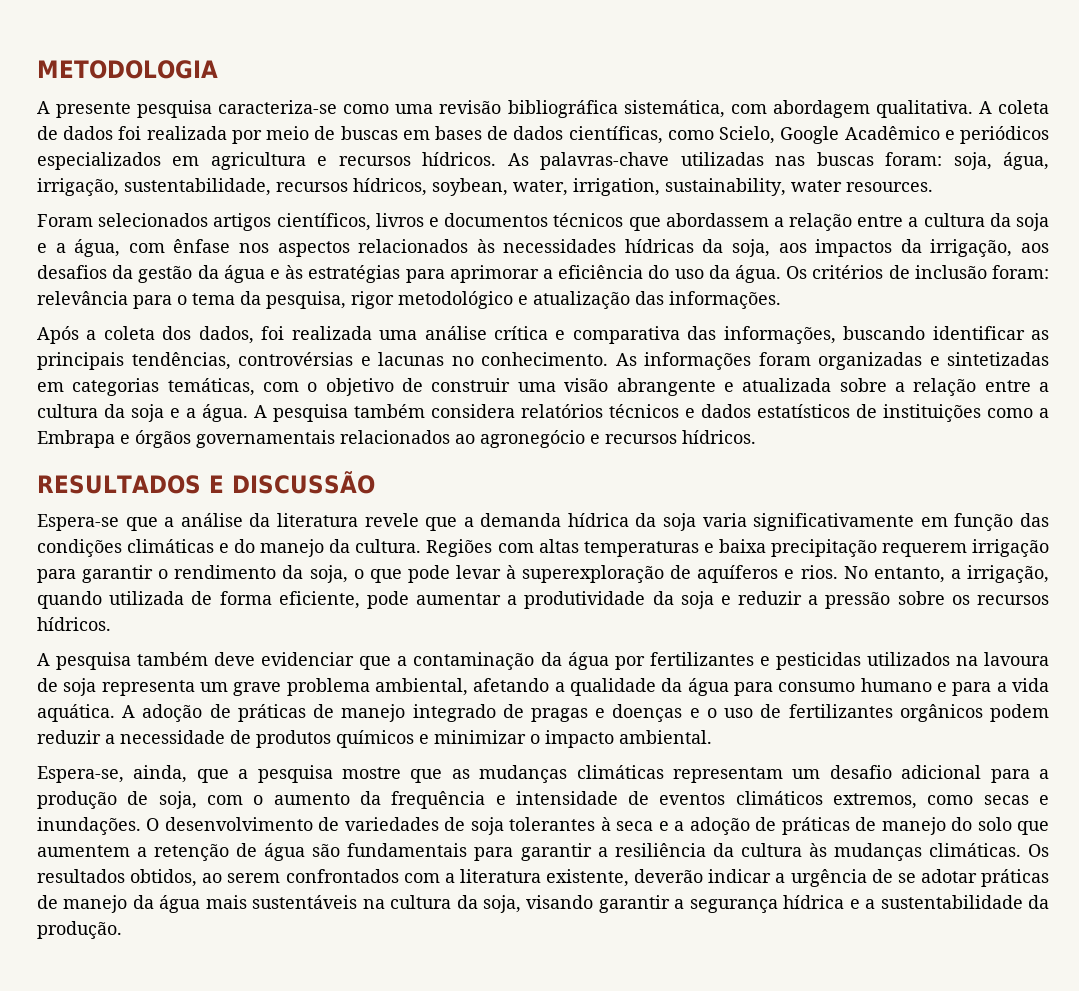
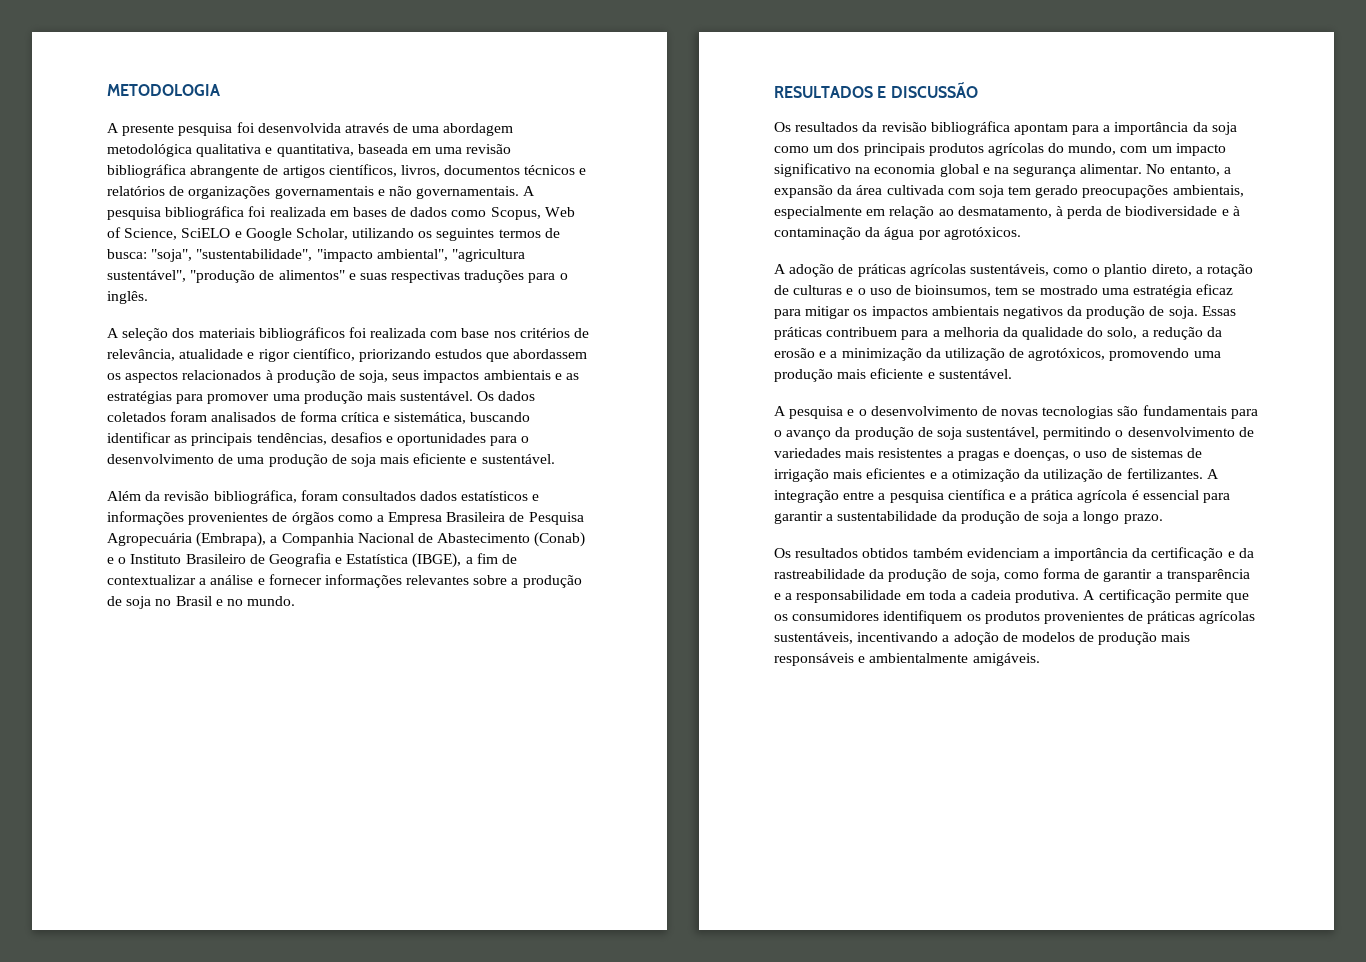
- A presente pesquisa caracteriza-se como uma revisão bibliográfica sistemática, com abordagem qualitativa. A coleta de dados foi realizada por meio de buscas em bases de dados científicas, como Scielo, Google Acadêmico e periódicos especializados em agricultura e recursos hídricos. As palavras-chave utilizadas nas buscas foram: soja, água, irrigação, sustentabilidade, recursos hídricos, soybean, water, irrigation, sustainability, water resources.
- Foram selecionados artigos científicos, livros e documentos técnicos que abordassem a relação entre a cultura da soja e a água, com ênfase nos aspectos relacionados às necessidades hídricas da soja, aos impactos da irrigação, aos desafios da gestão da água e às estratégias para aprimorar a eficiência do uso da água. Os critérios de inclusão foram: relevância para o tema da pesquisa, rigor metodológico e atualização das informações.
- Após a coleta dos dados, foi realizada uma análise crítica e comparativa das informações, buscando identificar as principais tendências, controvérsias e lacunas no conhecimento. As informações foram organizadas e sintetizadas em categorias temáticas, com o objetivo de construir uma visão abrangente e atualizada sobre a relação entre a cultura da soja e a água. A pesquisa também considera relatórios técnicos e dados estatísticos de instituições como a Embrapa e órgãos governamentais relacionados ao agronegócio e recursos hídricos.
+ A presente pesquisa foi desenvolvida através de uma abordagem metodológica qualitativa e quantitativa, baseada em uma revisão bibliográfica abrangente de artigos científicos, livros, documentos técnicos e relatórios de organizações governamentais e não governamentais. A pesquisa bibliográfica foi realizada em bases de dados como Scopus, Web of Science, SciELO e Google Scholar, utilizando os seguintes termos de busca: "soja", "sustentabilidade", "impacto ambiental", "agricultura sustentável", "produção de alimentos" e suas respectivas traduções para o inglês.
+ A seleção dos materiais bibliográficos foi realizada com base nos critérios de relevância, atualidade e rigor científico, priorizando estudos que abordassem os aspectos relacionados à produção de soja, seus impactos ambientais e as estratégias para promover uma produção mais sustentável. Os dados coletados foram analisados de forma crítica e sistemática, buscando identificar as principais tendências, desafios e oportunidades para o desenvolvimento de uma produção de soja mais eficiente e sustentável.
+ Além da revisão bibliográfica, foram consultados dados estatísticos e informações provenientes de órgãos como a Empresa Brasileira de Pesquisa Agropecuária (Embrapa), a Companhia Nacional de Abastecimento (Conab) e o Instituto Brasileiro de Geografia e Estatística (IBGE), a fim de contextualizar a análise e fornecer informações relevantes sobre a produção de soja no Brasil e no mundo.
  RESULTADOS E DISCUSSÃO
- Espera-se que a análise da literatura revele que a demanda hídrica da soja varia significativamente em função das condições climáticas e do manejo da cultura. Regiões com altas temperaturas e baixa precipitação requerem irrigação para garantir o rendimento da soja, o que pode levar à superexploração de aquíferos e rios. No entanto, a irrigação, quando utilizada de forma eficiente, pode aumentar a produtividade da soja e reduzir a pressão sobre os recursos hídricos.
- A pesquisa também deve evidenciar que a contaminação da água por fertilizantes e pesticidas utilizados na lavoura de soja representa um grave problema ambiental, afetando a qualidade da água para consumo humano e para a vida aquática. A adoção de práticas de manejo integrado de pragas e doenças e o uso de fertilizantes orgânicos podem reduzir a necessidade de produtos químicos e minimizar o impacto ambiental.
- Espera-se, ainda, que a pesquisa mostre que as mudanças climáticas representam um desafio adicional para a produção de soja, com o aumento da frequência e intensidade de eventos climáticos extremos, como secas e inundações. O desenvolvimento de variedades de soja tolerantes à seca e a adoção de práticas de manejo do solo que aumentem a retenção de água são fundamentais para garantir a resiliência da cultura às mudanças climáticas. Os resultados obtidos, ao serem confrontados com a literatura existente, deverão indicar a urgência de se adotar práticas de manejo da água mais sustentáveis na cultura da soja, visando garantir a segurança hídrica e a sustentabilidade da produção.
+ Os resultados da revisão bibliográfica apontam para a importância da soja como um dos principais produtos agrícolas do mundo, com um impacto significativo na economia global e na segurança alimentar. No entanto, a expansão da área cultivada com soja tem gerado preocupações ambientais, especialmente em relação ao desmatamento, à perda de biodiversidade e à contaminação da água por agrotóxicos.
+ A adoção de práticas agrícolas sustentáveis, como o plantio direto, a rotação de culturas e o uso de bioinsumos, tem se mostrado uma estratégia eficaz para mitigar os impactos ambientais negativos da produção de soja. Essas práticas contribuem para a melhoria da qualidade do solo, a redução da erosão e a minimização da utilização de agrotóxicos, promovendo uma produção mais eficiente e sustentável.
+ A pesquisa e o desenvolvimento de novas tecnologias são fundamentais para o avanço da produção de soja sustentável, permitindo o desenvolvimento de variedades mais resistentes a pragas e doenças, o uso de sistemas de irrigação mais eficientes e a otimização da utilização de fertilizantes. A integração entre a pesquisa científica e a prática agrícola é essencial para garantir a sustentabilidade da produção de soja a longo prazo.
+ Os resultados obtidos também evidenciam a importância da certificação e da rastreabilidade da produção de soja, como forma de garantir a transparência e a responsabilidade em toda a cadeia produtiva. A certificação permite que os consumidores identifiquem os produtos provenientes de práticas agrícolas sustentáveis, incentivando a adoção de modelos de produção mais responsáveis e ambientalmente amigáveis.

